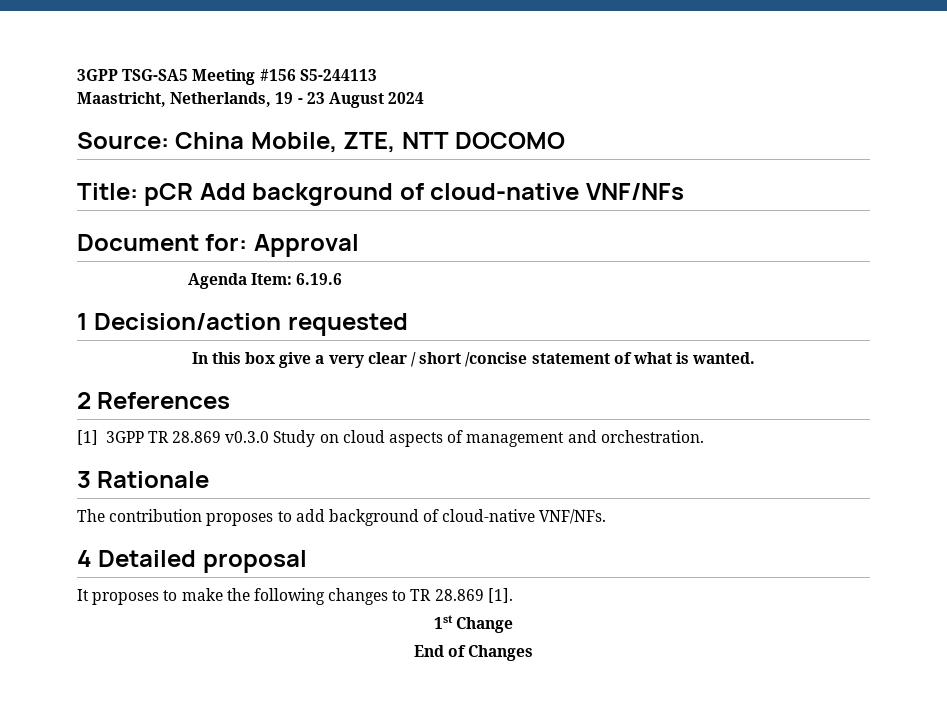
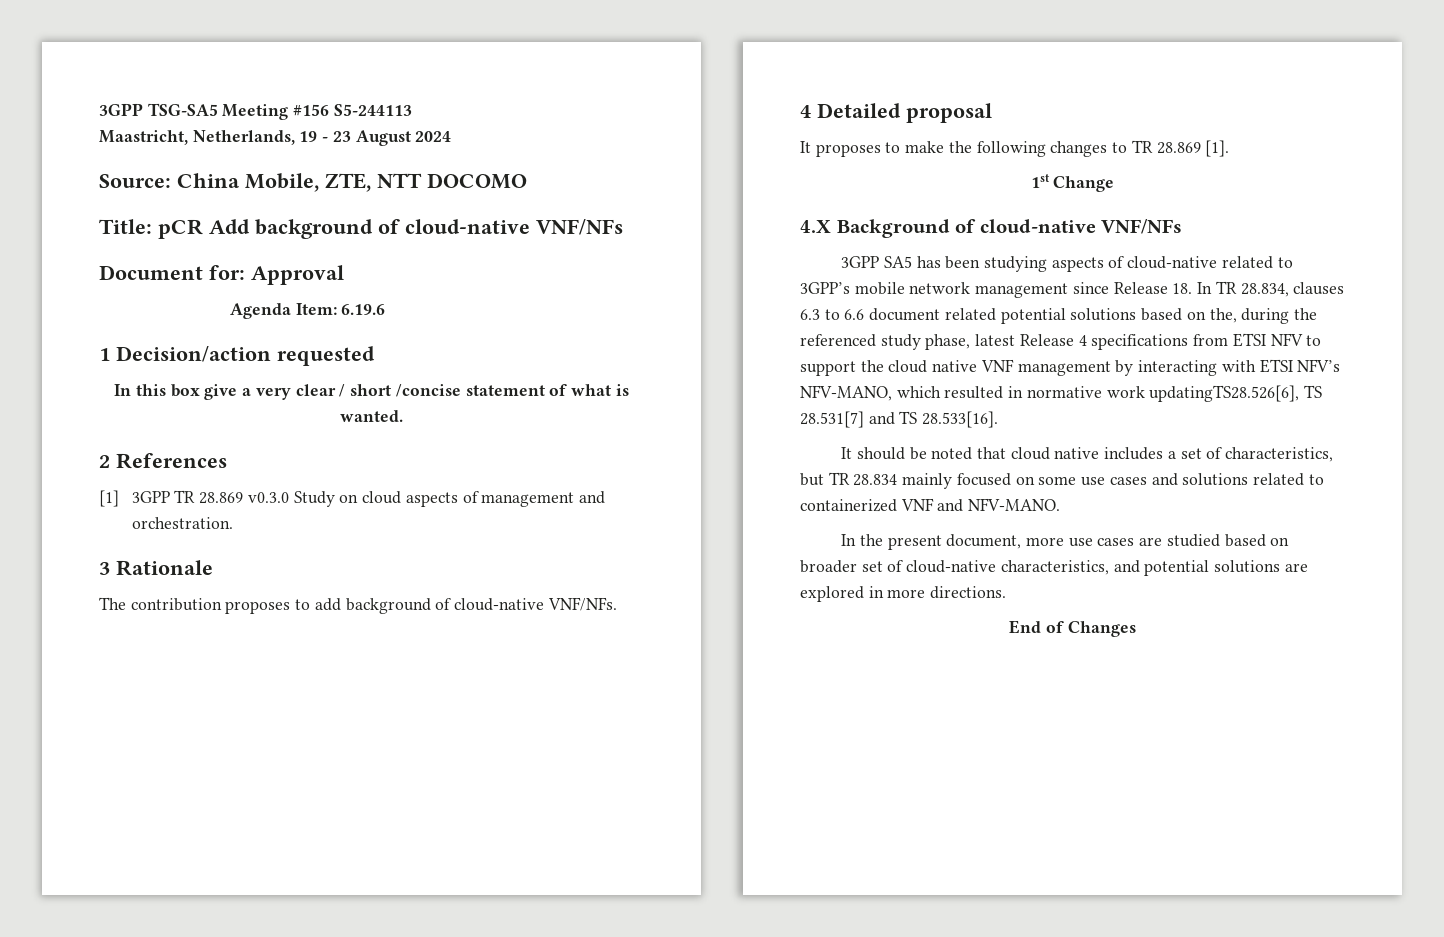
+ 4.X Background of cloud-native VNF/NFs
+ 3GPP SA5 has been studying aspects of cloud-native related to 3GPP’s mobile network management since Release 18. In TR 28.834, clauses 6.3 to 6.6 document related potential solutions based on the, during the referenced study phase, latest Release 4 specifications from ETSI NFV to support the cloud native VNF management by interacting with ETSI NFV’s NFV-MANO, which resulted in normative work updatingTS28.526[6], TS 28.531[7] and TS 28.533[16].
+ It should be noted that cloud native includes a set of characteristics, but TR 28.834 mainly focused on some use cases and solutions related to containerized VNF and NFV-MANO.
+ In the present document, more use cases are studied based on broader set of cloud-native characteristics, and potential solutions are explored in more directions.

